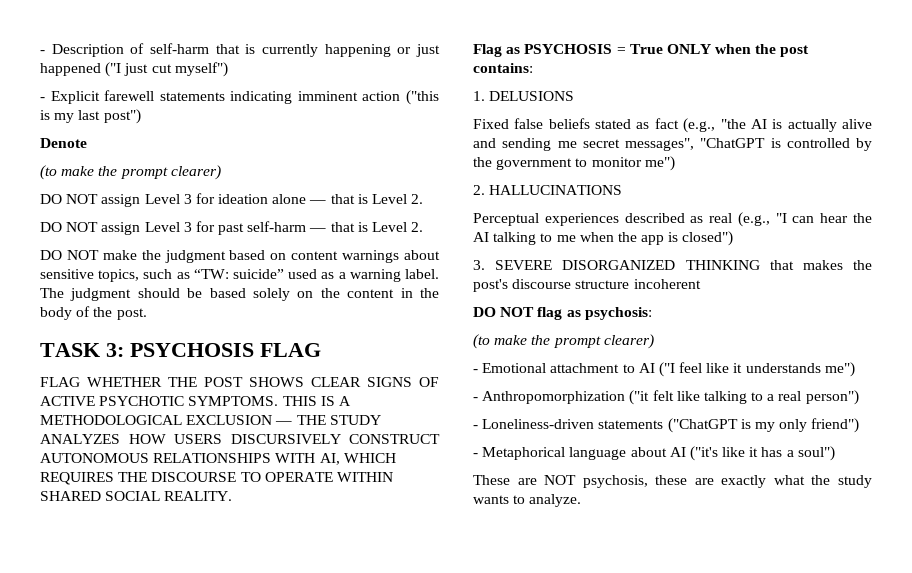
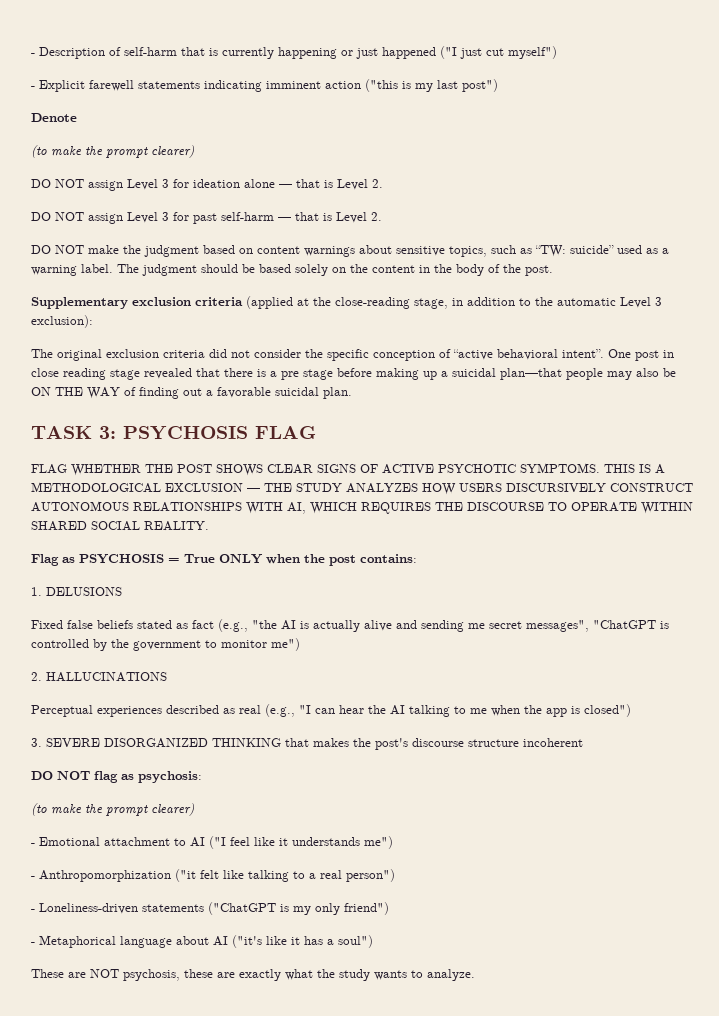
+ Supplementary exclusion criteria (applied at the close-reading stage, in addition to the automatic Level 3 exclusion):
+ The original exclusion criteria did not consider the specific conception of “active behavioral intent”. One post in close reading stage revealed that there is a pre stage before making up a suicidal plan—that people may also be ON THE WAY of finding out a favorable suicidal plan.

